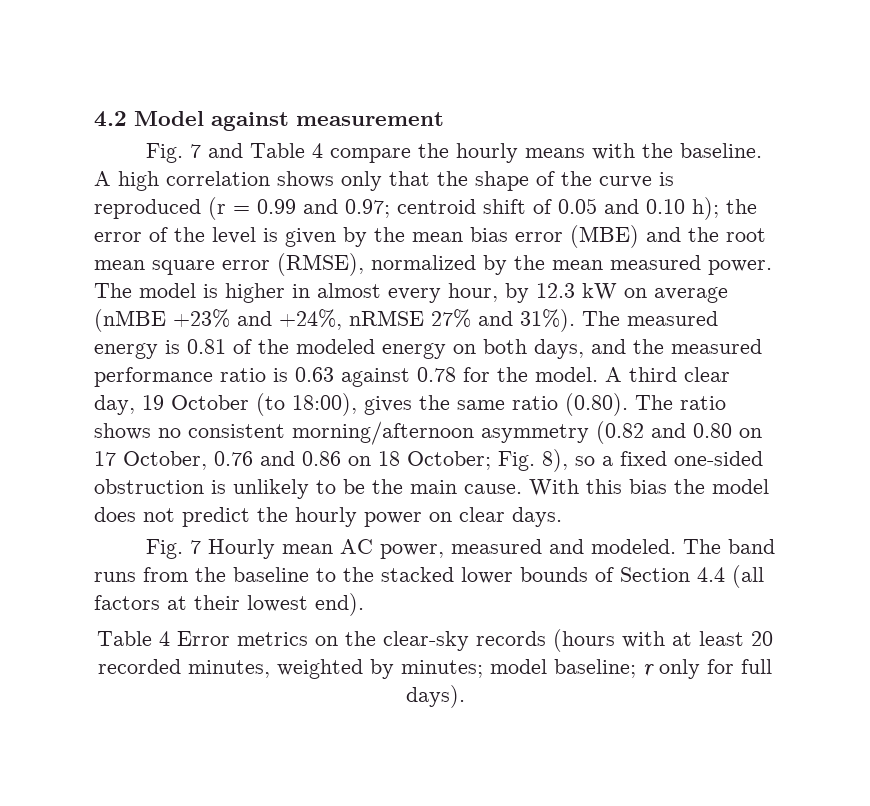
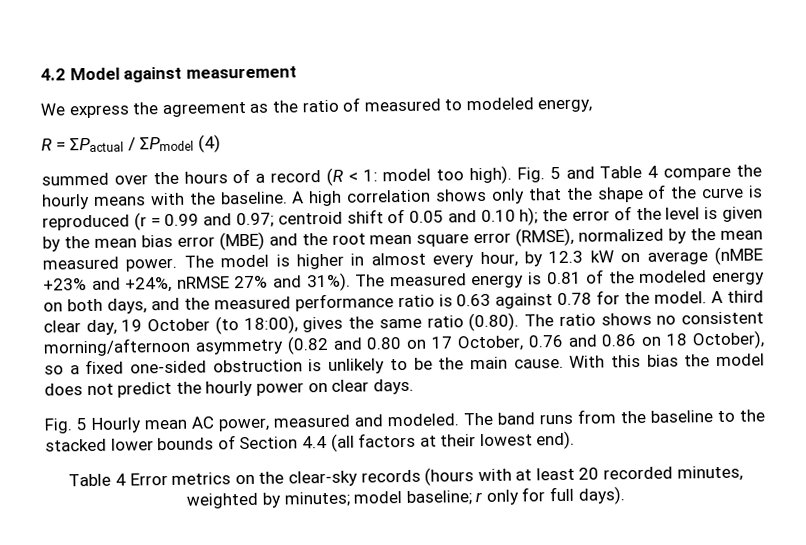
- Fig. 7 and Table 4 compare the hourly means with the baseline.
+ We express the agreement as the ratio of measured to modeled energy,
+ R = ΣPactual / ΣPmodel (4)
+ summed over the hours of a record (R < 1: model too high). Fig. 5 and Table 4 compare the hourly means with the baseline.
- A third clear day, 19 October (to 18:00), gives the same ratio (0.80). The ratio shows no consistent morning/afternoon asymmetry (0.82 and 0.80 on 17 October, 0.76 and 0.86 on 18 October; Fig. 8), so a fixed one-sided obstruction is unlikely to be the main cause.
+ A third clear day, 19 October (to 18:00), gives the same ratio (0.80). The ratio shows no consistent morning/afternoon asymmetry (0.82 and 0.80 on 17 October, 0.76 and 0.86 on 18 October), so a fixed one-sided obstruction is unlikely to be the main cause.
- Fig. 7 Hourly mean AC power, measured and modeled.
+ Fig. 5 Hourly mean AC power, measured and modeled.

